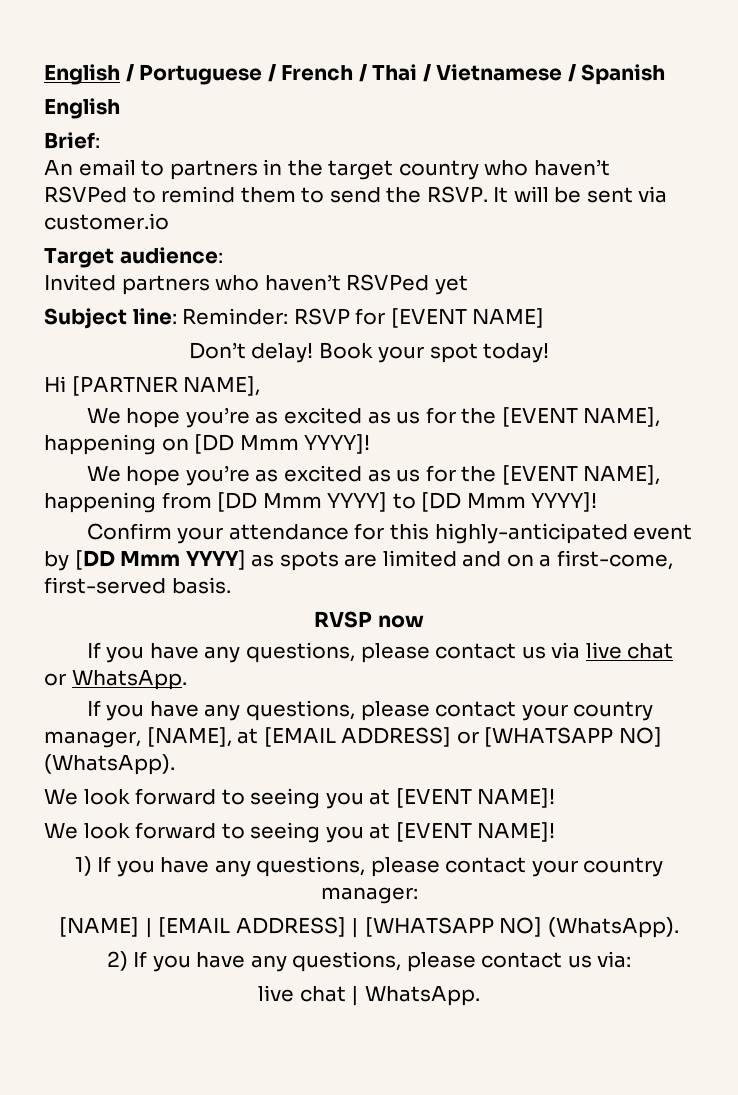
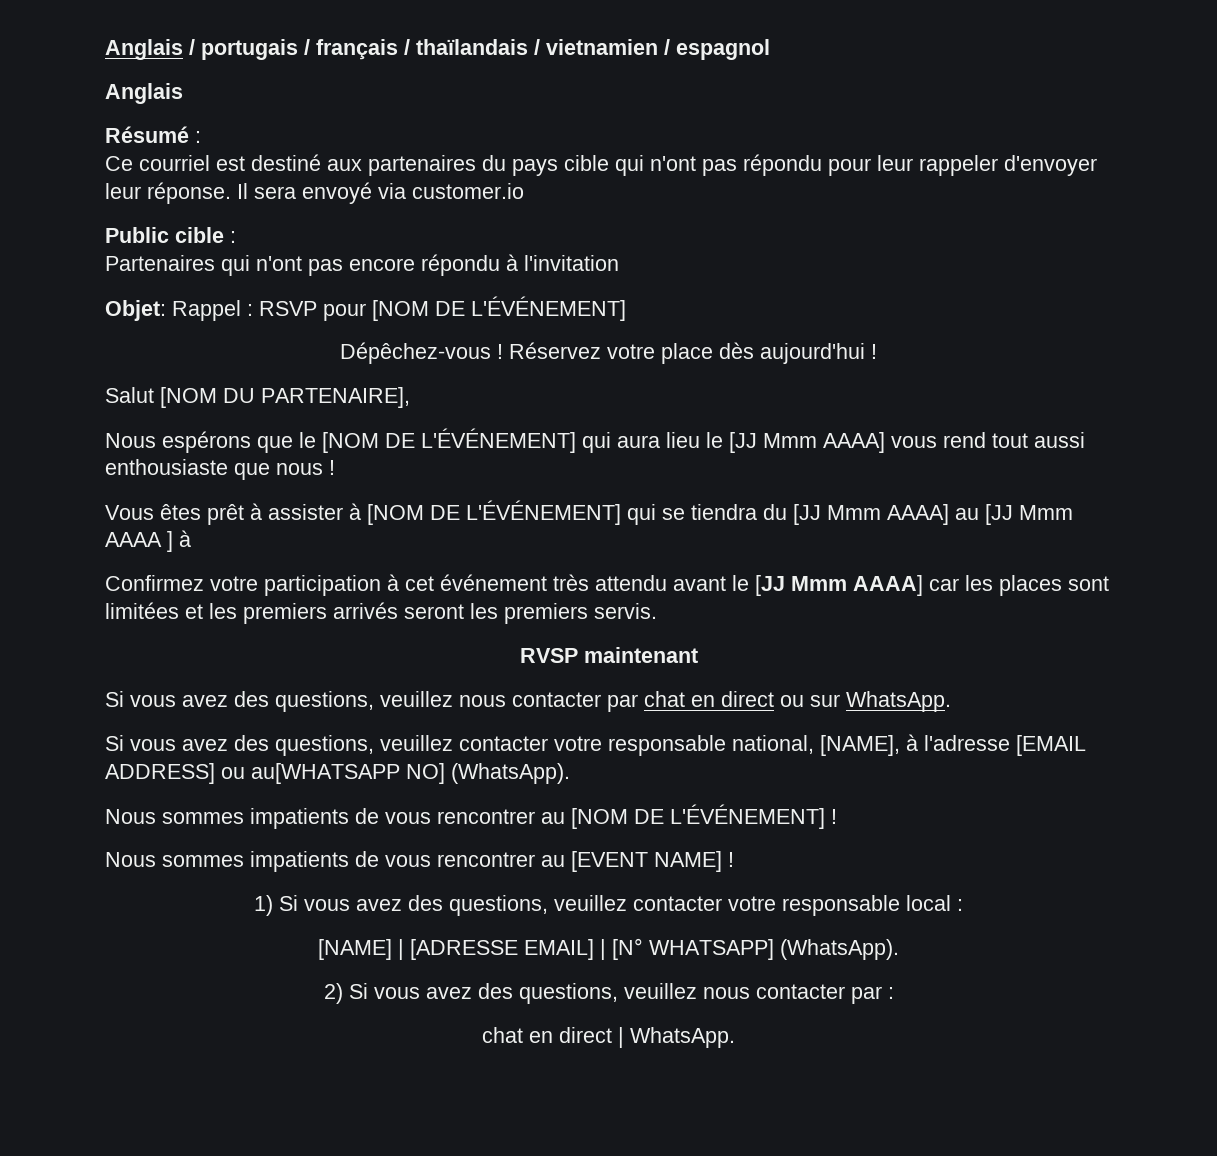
- English / Portuguese / French / Thai / Vietnamese / Spanish
- English
- Brief:
- An email to partners in the target country who haven’t RSVPed to remind them to send the RSVP. It will be sent via customer.io
- Target audience:
- Invited partners who haven’t RSVPed yet
- Subject line: Reminder: RSVP for [EVENT NAME]
- Don’t delay! Book your spot today!
- Hi [PARTNER NAME],
- We hope you’re as excited as us for the [EVENT NAME], happening on [DD Mmm YYYY]!
- We hope you’re as excited as us for the [EVENT NAME], happening from [DD Mmm YYYY] to [DD Mmm YYYY]!
- Confirm your attendance for this highly-anticipated event by [DD Mmm YYYY] as spots are limited and on a first-come, first-served basis.
- RVSP now
- If you have any questions, please contact us via live chat or WhatsApp.
- If you have any questions, please contact your country manager, [NAME], at [EMAIL ADDRESS] or [WHATSAPP NO] (WhatsApp).
- We look forward to seeing you at [EVENT NAME]!
- We look forward to seeing you at [EVENT NAME]!
- 1) If you have any questions, please contact your country manager:
- [NAME] | [EMAIL ADDRESS] | [WHATSAPP NO] (WhatsApp).
- 2) If you have any questions, please contact us via:
- live chat | WhatsApp.
+ Anglais / portugais / français / thaïlandais / vietnamien / espagnol
+ Anglais
+ Résumé :
+ Ce courriel est destiné aux partenaires du pays cible qui n'ont pas répondu pour leur rappeler d'envoyer leur réponse. Il sera envoyé via customer.io
+ Public cible :
+ Partenaires qui n'ont pas encore répondu à l'invitation
+ Objet: Rappel : RSVP pour [NOM DE L'ÉVÉNEMENT]
+ Dépêchez-vous ! Réservez votre place dès aujourd'hui !
+ Salut [NOM DU PARTENAIRE],
+ Nous espérons que le [NOM DE L'ÉVÉNEMENT] qui aura lieu le [JJ Mmm AAAA] vous rend tout aussi enthousiaste que nous !
+ Vous êtes prêt à assister à [NOM DE L'ÉVÉNEMENT] qui se tiendra du [JJ Mmm AAAA] au [JJ Mmm AAAA ] à
+ Confirmez votre participation à cet événement très attendu avant le [JJ Mmm AAAA] car les places sont limitées et les premiers arrivés seront les premiers servis.
+ RVSP maintenant
+ Si vous avez des questions, veuillez nous contacter par chat en direct ou sur WhatsApp.
+ Si vous avez des questions, veuillez contacter votre responsable national, [NAME], à l'adresse [EMAIL ADDRESS] ou au[WHATSAPP NO] (WhatsApp).
+ Nous sommes impatients de vous rencontrer au [NOM DE L'ÉVÉNEMENT] !
+ Nous sommes impatients de vous rencontrer au [EVENT NAME] !
+ 1) Si vous avez des questions, veuillez contacter votre responsable local :
+ [NAME] | [ADRESSE EMAIL] | [N° WHATSAPP] (WhatsApp).
+ 2) Si vous avez des questions, veuillez nous contacter par :
+ chat en direct | WhatsApp.

